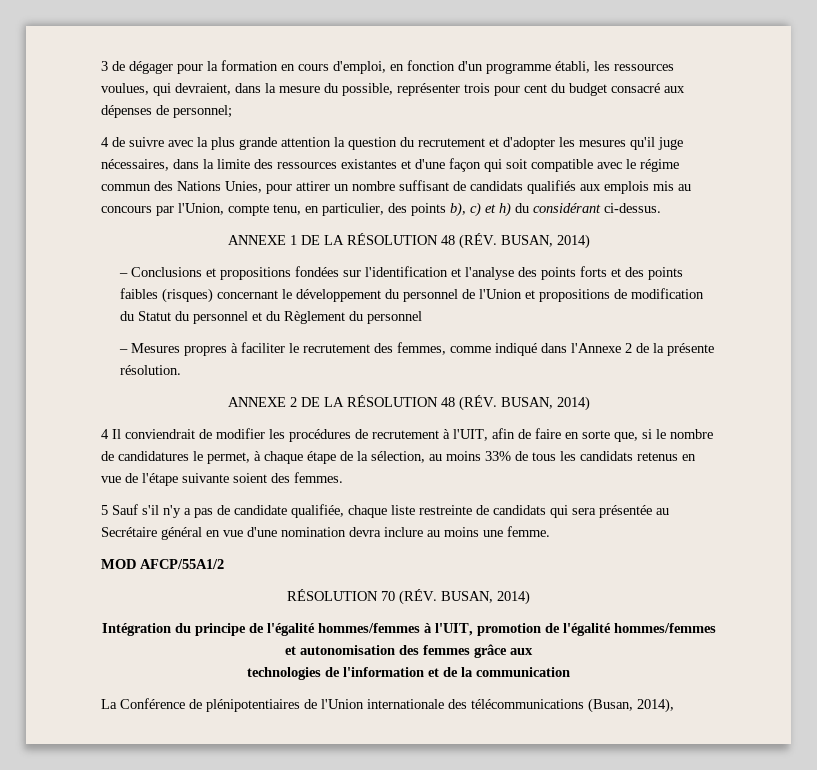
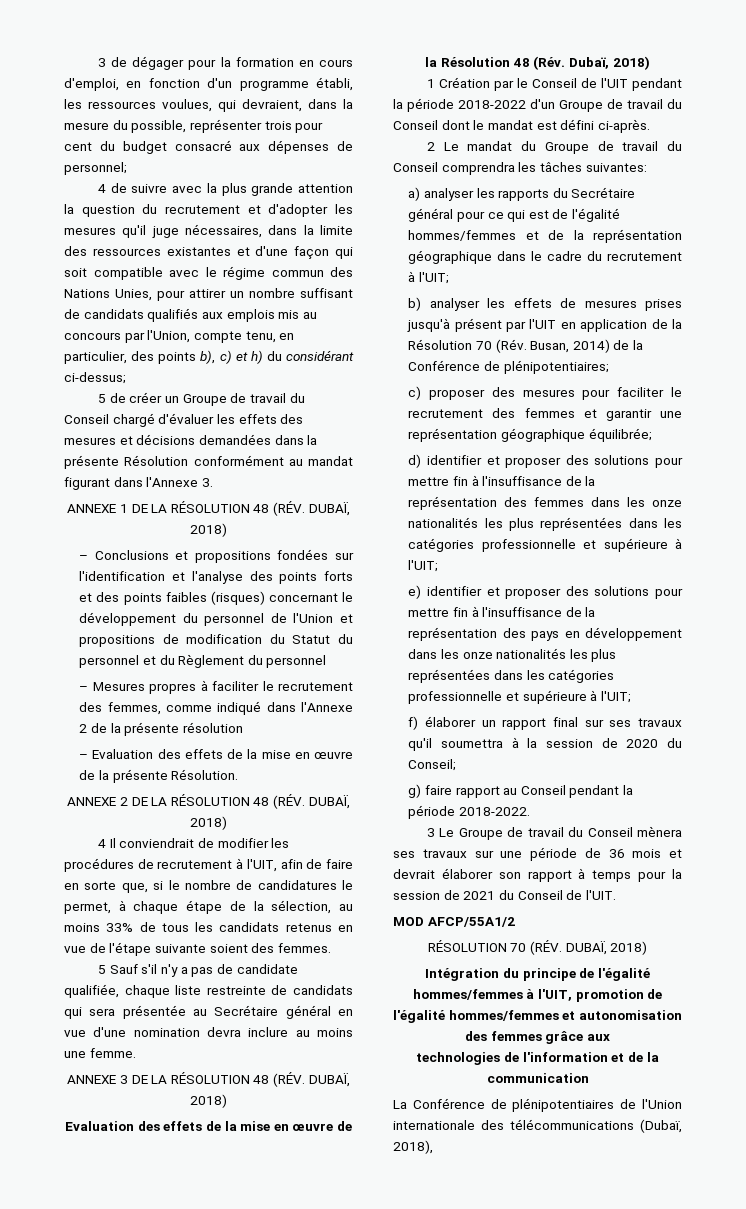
- 4 de suivre avec la plus grande attention la question du recrutement et d'adopter les mesures qu'il juge nécessaires, dans la limite des ressources existantes et d'une façon qui soit compatible avec le régime commun des Nations Unies, pour attirer un nombre suffisant de candidats qualifiés aux emplois mis au concours par l'Union, compte tenu, en particulier, des points b), c) et h) du considérant ci-dessus.
+ 4 de suivre avec la plus grande attention la question du recrutement et d'adopter les mesures qu'il juge nécessaires, dans la limite des ressources existantes et d'une façon qui soit compatible avec le régime commun des Nations Unies, pour attirer un nombre suffisant de candidats qualifiés aux emplois mis au concours par l'Union, compte tenu, en particulier, des points b), c) et h) du considérant ci-dessus;
+ 5 de créer un Groupe de travail du Conseil chargé d'évaluer les effets des mesures et décisions demandées dans la présente Résolution conformément au mandat figurant dans l'Annexe 3.
- ANNEXE 1 DE LA RÉSOLUTION 48 (RÉV. BUSAN, 2014)
+ ANNEXE 1 DE LA RÉSOLUTION 48 (RÉV. DUBAÏ, 2018)
- – Mesures propres à faciliter le recrutement des femmes, comme indiqué dans l'Annexe 2 de la présente résolution.
+ – Mesures propres à faciliter le recrutement des femmes, comme indiqué dans l'Annexe 2 de la présente résolution
+ – Evaluation des effets de la mise en œuvre de la présente Résolution.
- ANNEXE 2 DE LA RÉSOLUTION 48 (RÉV. BUSAN, 2014)
+ ANNEXE 2 DE LA RÉSOLUTION 48 (RÉV. DUBAÏ, 2018)
+ ANNEXE 3 DE LA RÉSOLUTION 48 (RÉV. DUBAÏ, 2018)
+ Evaluation des effets de la mise en œuvre de la Résolution 48 (Rév. Dubaï, 2018)
+ 1 Création par le Conseil de l'UIT pendant la période 2018-2022 d'un Groupe de travail du Conseil dont le mandat est défini ci-après.
+ 2 Le mandat du Groupe de travail du Conseil comprendra les tâches suivantes:
+ a) analyser les rapports du Secrétaire général pour ce qui est de l'égalité hommes/femmes et de la représentation géographique dans le cadre du recrutement à l'UIT;
+ b) analyser les effets de mesures prises jusqu'à présent par l'UIT en application de la Résolution 70 (Rév. Busan, 2014) de la Conférence de plénipotentiaires;
+ c) proposer des mesures pour faciliter le recrutement des femmes et garantir une représentation géographique équilibrée;
+ d) identifier et proposer des solutions pour mettre fin à l'insuffisance de la représentation des femmes dans les onze nationalités les plus représentées dans les catégories professionnelle et supérieure à l'UIT;
+ e) identifier et proposer des solutions pour mettre fin à l'insuffisance de la représentation des pays en développement dans les onze nationalités les plus représentées dans les catégories professionnelle et supérieure à l'UIT;
+ f) élaborer un rapport final sur ses travaux qu'il soumettra à la session de 2020 du Conseil;
+ g) faire rapport au Conseil pendant la période 2018-2022.
+ 3 Le Groupe de travail du Conseil mènera ses travaux sur une période de 36 mois et devrait élaborer son rapport à temps pour la session de 2021 du Conseil de l'UIT.
- RÉSOLUTION 70 (RÉV. BUSAN, 2014)
+ RÉSOLUTION 70 (RÉV. DUBAÏ, 2018)
- La Conférence de plénipotentiaires de l'Union internationale des télécommunications (Busan, 2014),
+ La Conférence de plénipotentiaires de l'Union internationale des télécommunications (Dubaï, 2018),

